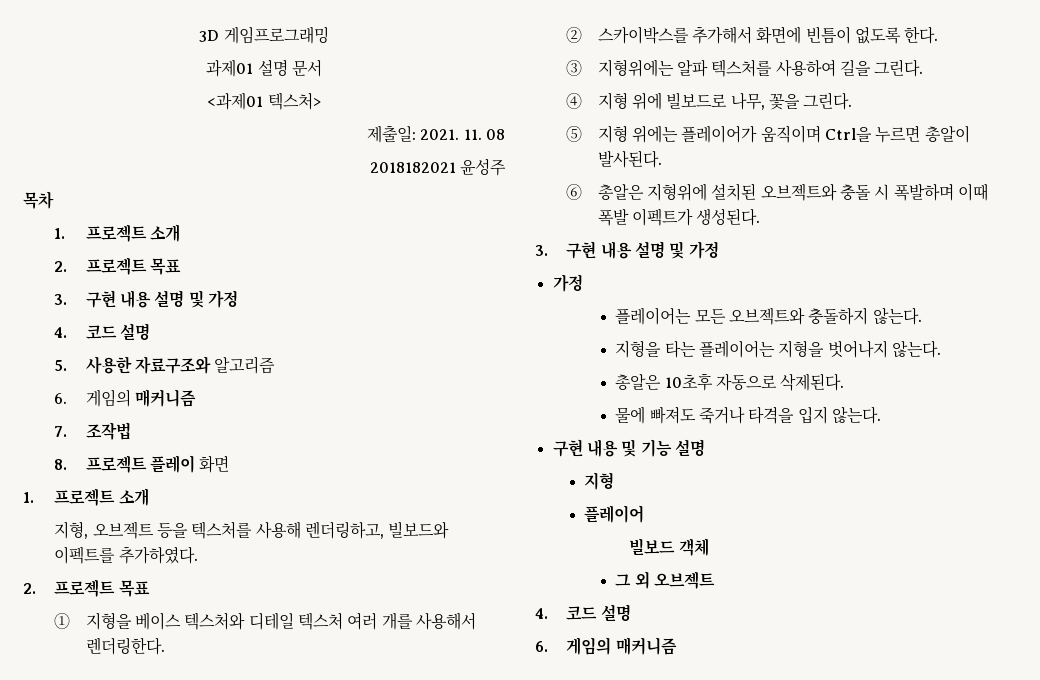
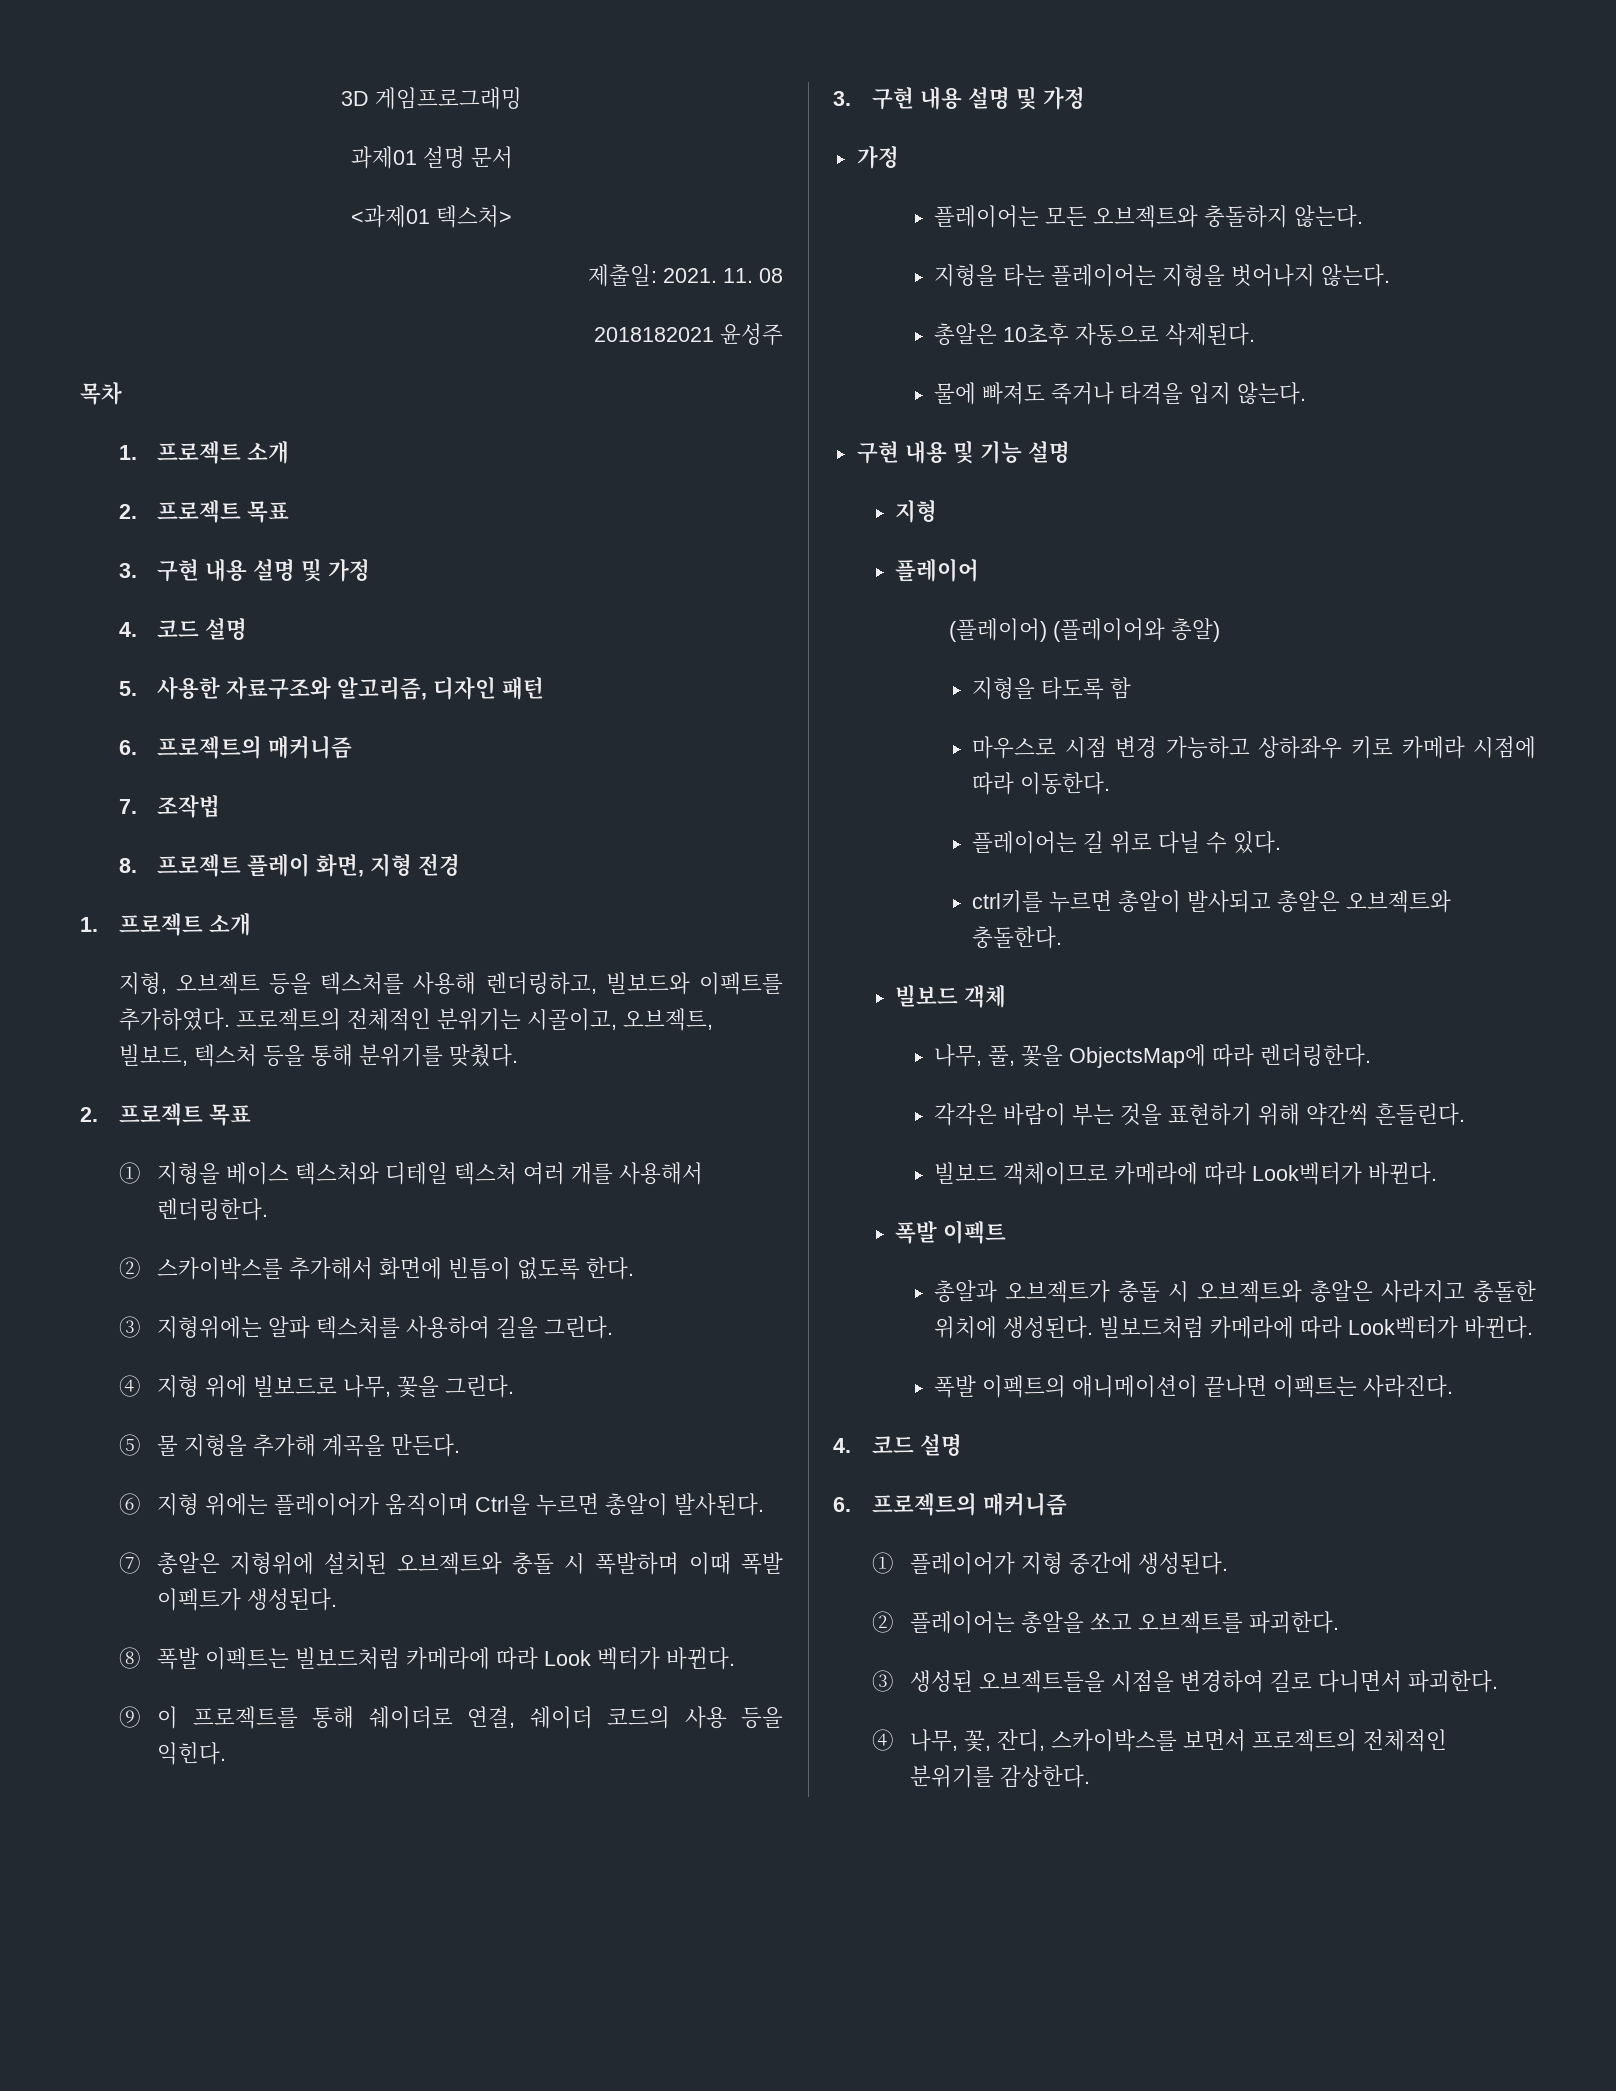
- 5. 사용한 자료구조와 알고리즘
- 6. 게임의 매커니즘
+ 5. 사용한 자료구조와 알고리즘, 디자인 패턴
+ 6. 프로젝트의 매커니즘
- 8. 프로젝트 플레이 화면
+ 8. 프로젝트 플레이 화면, 지형 전경
+ 프로젝트의 전체적인 분위기는 시골이고, 오브젝트, 빌보드, 텍스처 등을 통해 분위기를 맞췄다.
- ⑤ 지형 위에는 플레이어가 움직이며 Ctrl을 누르면 총알이 발사된다.
+ ⑤ 물 지형을 추가해 계곡을 만든다.
+ ⑥ 지형 위에는 플레이어가 움직이며 Ctrl을 누르면 총알이 발사된다.
- ⑥ 총알은 지형위에 설치된 오브젝트와 충돌 시 폭발하며 이때 폭발 이펙트가 생성된다.
+ ⑦ 총알은 지형위에 설치된 오브젝트와 충돌 시 폭발하며 이때 폭발 이펙트가 생성된다.
+ ⑧ 폭발 이펙트는 빌보드처럼 카메라에 따라 Look 벡터가 바뀐다.
+ ⑨ 이 프로젝트를 통해 쉐이더로 연결, 쉐이더 코드의 사용 등을 익힌다.
+ (플레이어) (플레이어와 총알)
+ 지형을 타도록 함
+ 마우스로 시점 변경 가능하고 상하좌우 키로 카메라 시점에 따라 이동한다.
+ 플레이어는 길 위로 다닐 수 있다.
+ ctrl키를 누르면 총알이 발사되고 총알은 오브젝트와 충돌한다.
  빌보드 객체
- 그 외 오브젝트
+ 나무, 풀, 꽃을 ObjectsMap에 따라 렌더링한다.
+ 각각은 바람이 부는 것을 표현하기 위해 약간씩 흔들린다.
+ 빌보드 객체이므로 카메라에 따라 Look벡터가 바뀐다.
+ 폭발 이펙트
+ 총알과 오브젝트가 충돌 시 오브젝트와 총알은 사라지고 충돌한 위치에 생성된다. 빌보드처럼 카메라에 따라 Look벡터가 바뀐다.
+ 폭발 이펙트의 애니메이션이 끝나면 이펙트는 사라진다.
  4. 코드 설명
- 6. 게임의 매커니즘
+ 6. 프로젝트의 매커니즘
+ ① 플레이어가 지형 중간에 생성된다.
+ ② 플레이어는 총알을 쏘고 오브젝트를 파괴한다.
+ ③ 생성된 오브젝트들을 시점을 변경하여 길로 다니면서 파괴한다.
+ ④ 나무, 꽃, 잔디, 스카이박스를 보면서 프로젝트의 전체적인 분위기를 감상한다.

